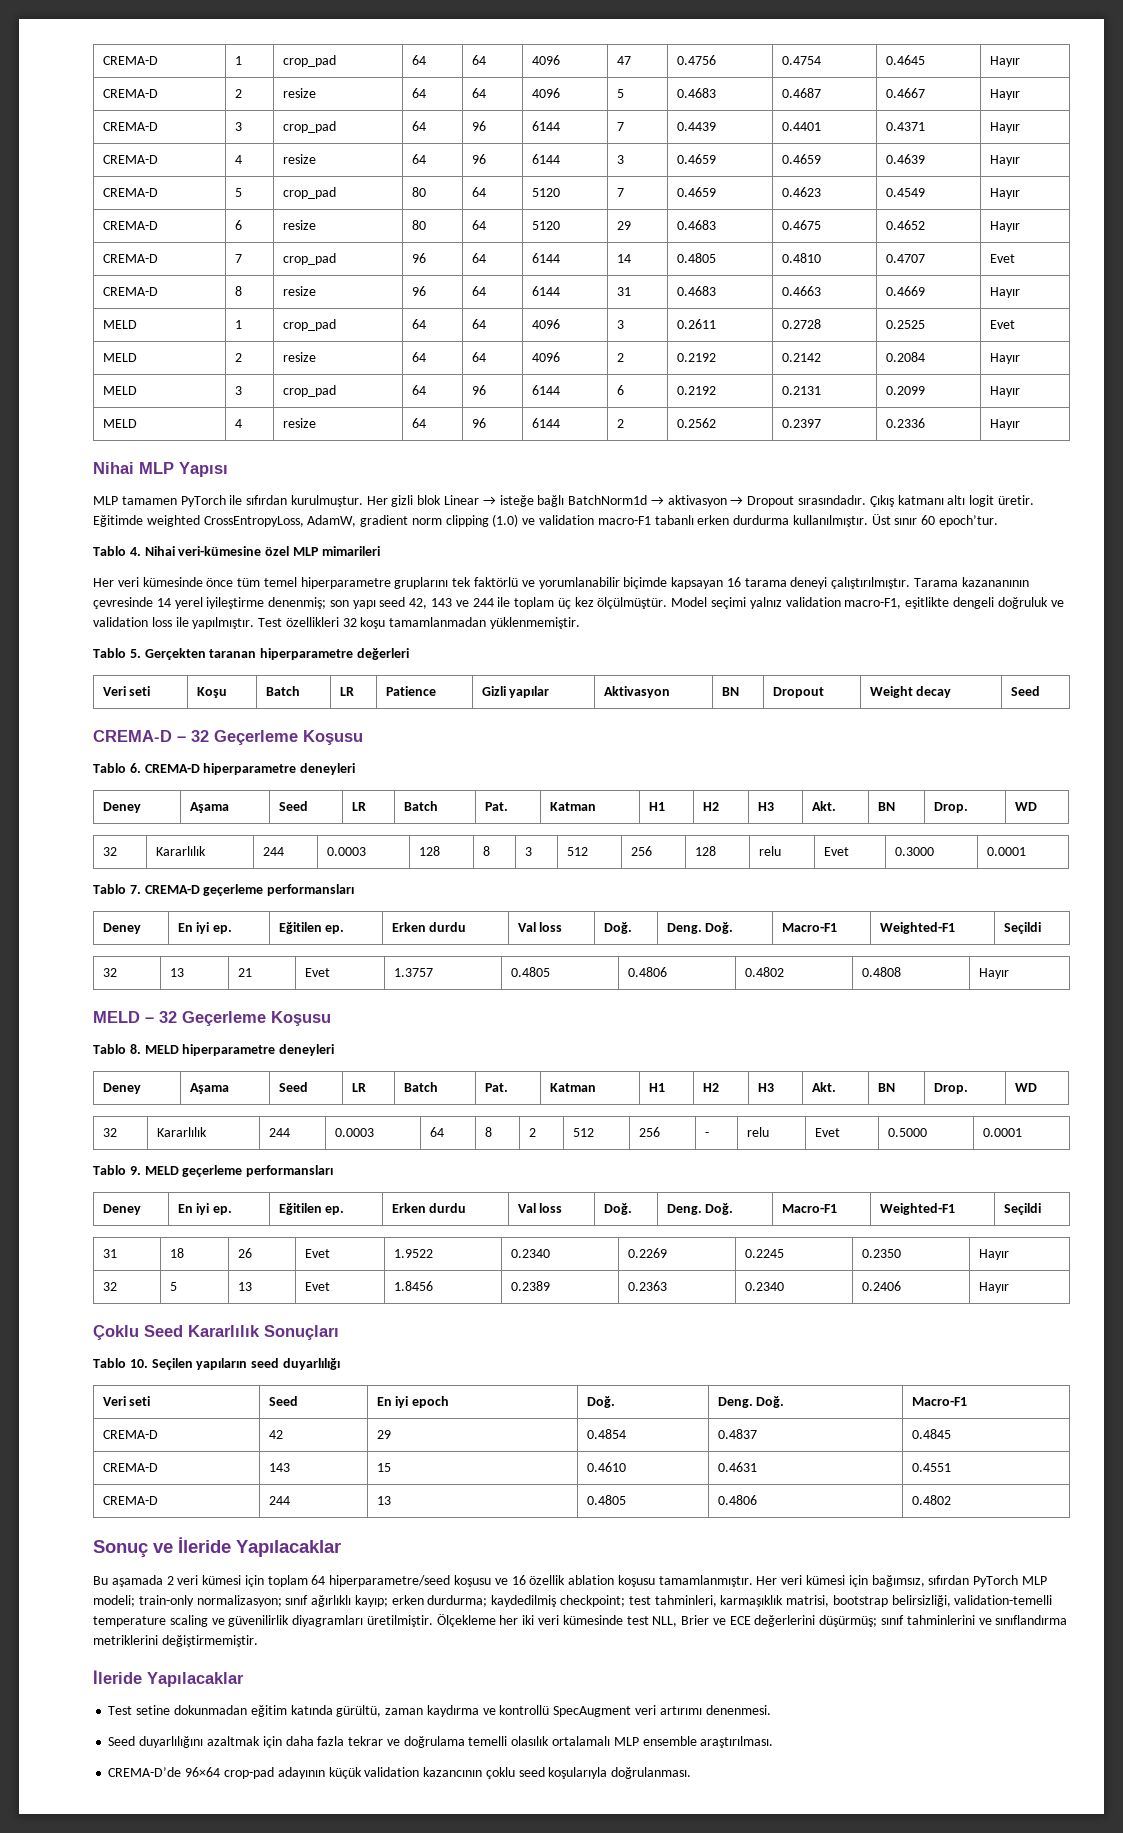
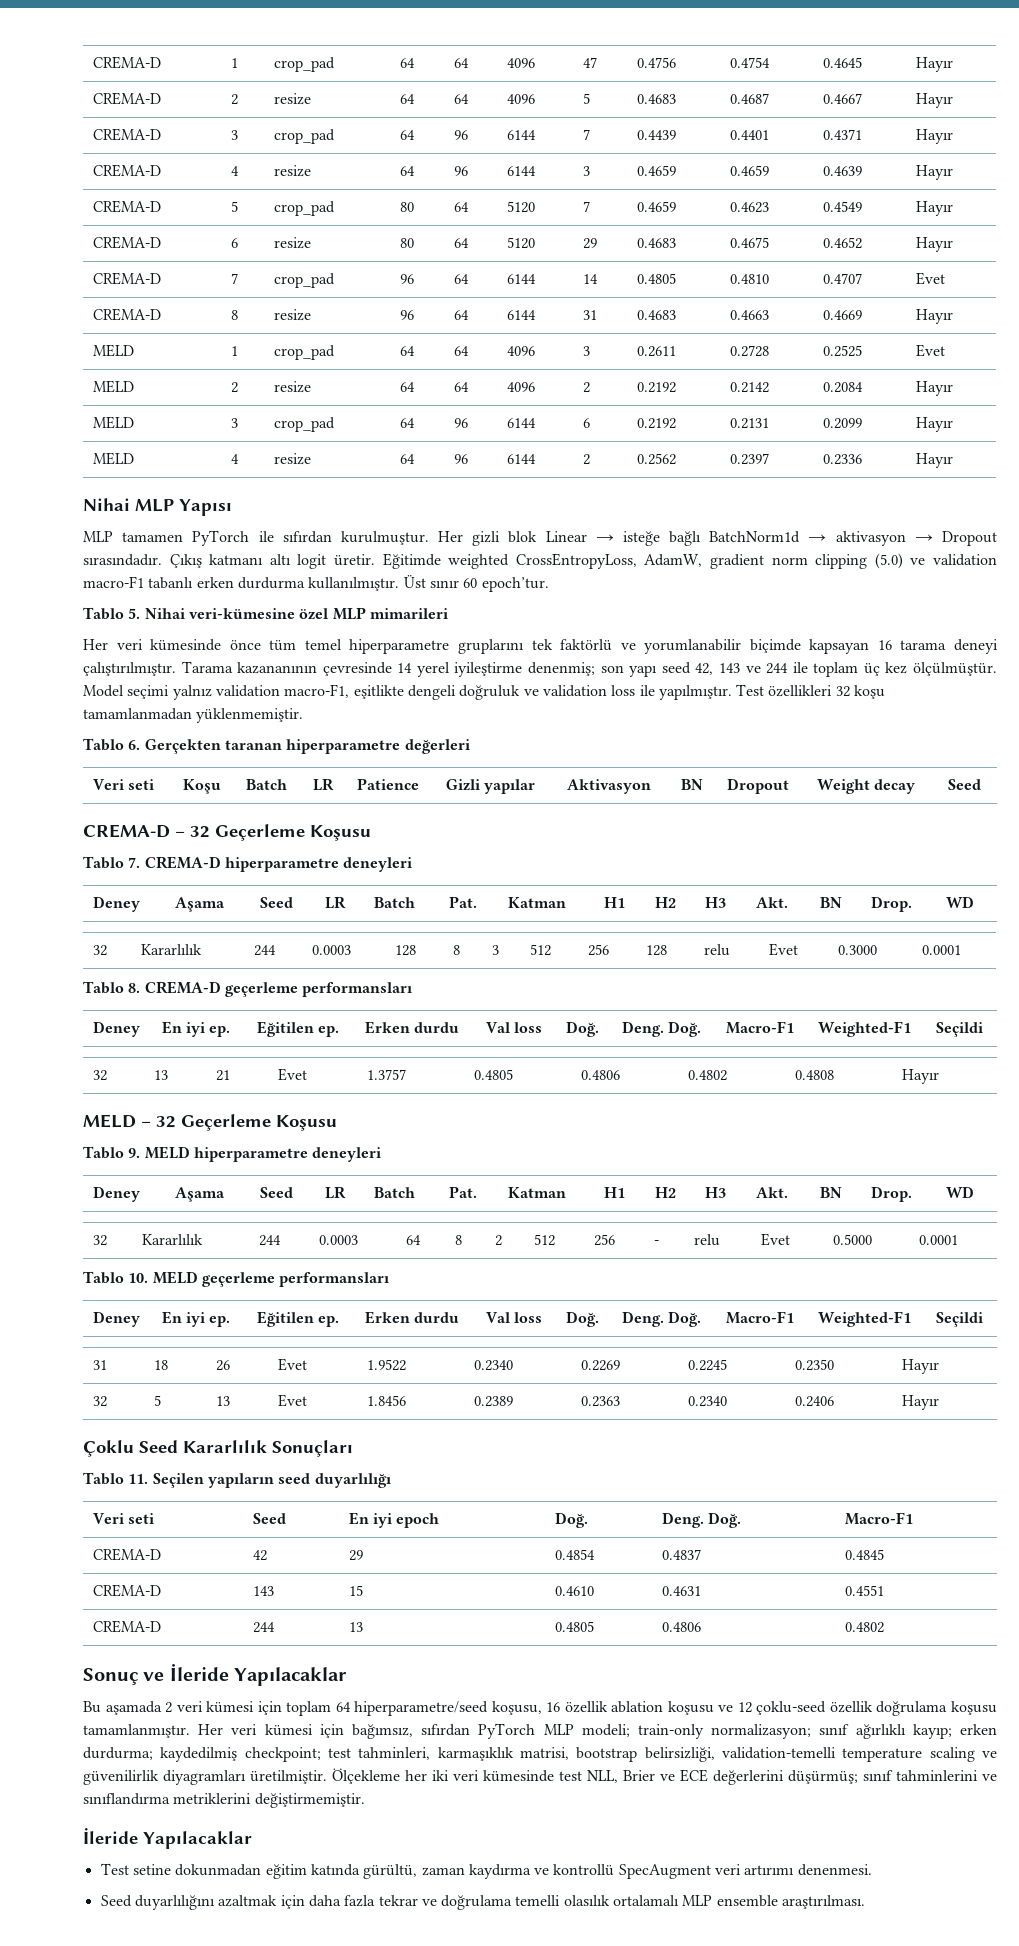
- Eğitimde weighted CrossEntropyLoss, AdamW, gradient norm clipping (1.0) ve validation macro-F1 tabanlı erken durdurma kullanılmıştır.
+ Eğitimde weighted CrossEntropyLoss, AdamW, gradient norm clipping (5.0) ve validation macro-F1 tabanlı erken durdurma kullanılmıştır.
- Tablo 4. Nihai veri-kümesine özel MLP mimarileri
+ Tablo 5. Nihai veri-kümesine özel MLP mimarileri
- Tablo 5. Gerçekten taranan hiperparametre değerleri
+ Tablo 6. Gerçekten taranan hiperparametre değerleri
- Tablo 6. CREMA-D hiperparametre deneyleri
+ Tablo 7. CREMA-D hiperparametre deneyleri
- Tablo 7. CREMA-D geçerleme performansları
+ Tablo 8. CREMA-D geçerleme performansları
- Tablo 8. MELD hiperparametre deneyleri
+ Tablo 9. MELD hiperparametre deneyleri
- Tablo 9. MELD geçerleme performansları
+ Tablo 10. MELD geçerleme performansları
- Tablo 10. Seçilen yapıların seed duyarlılığı
+ Tablo 11. Seçilen yapıların seed duyarlılığı
- Bu aşamada 2 veri kümesi için toplam 64 hiperparametre/seed koşusu ve 16 özellik ablation koşusu tamamlanmıştır.
+ Bu aşamada 2 veri kümesi için toplam 64 hiperparametre/seed koşusu, 16 özellik ablation koşusu ve 12 çoklu-seed özellik doğrulama koşusu tamamlanmıştır.
- CREMA-D’de 96×64 crop-pad adayının küçük validation kazancının çoklu seed koşularıyla doğrulanması.

